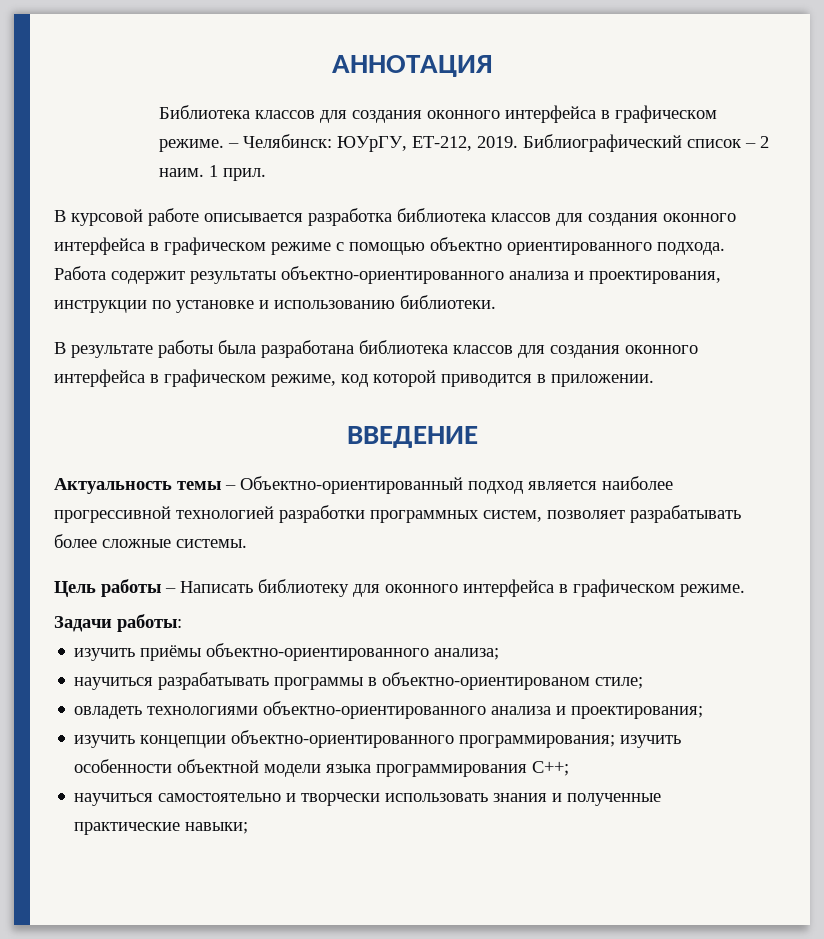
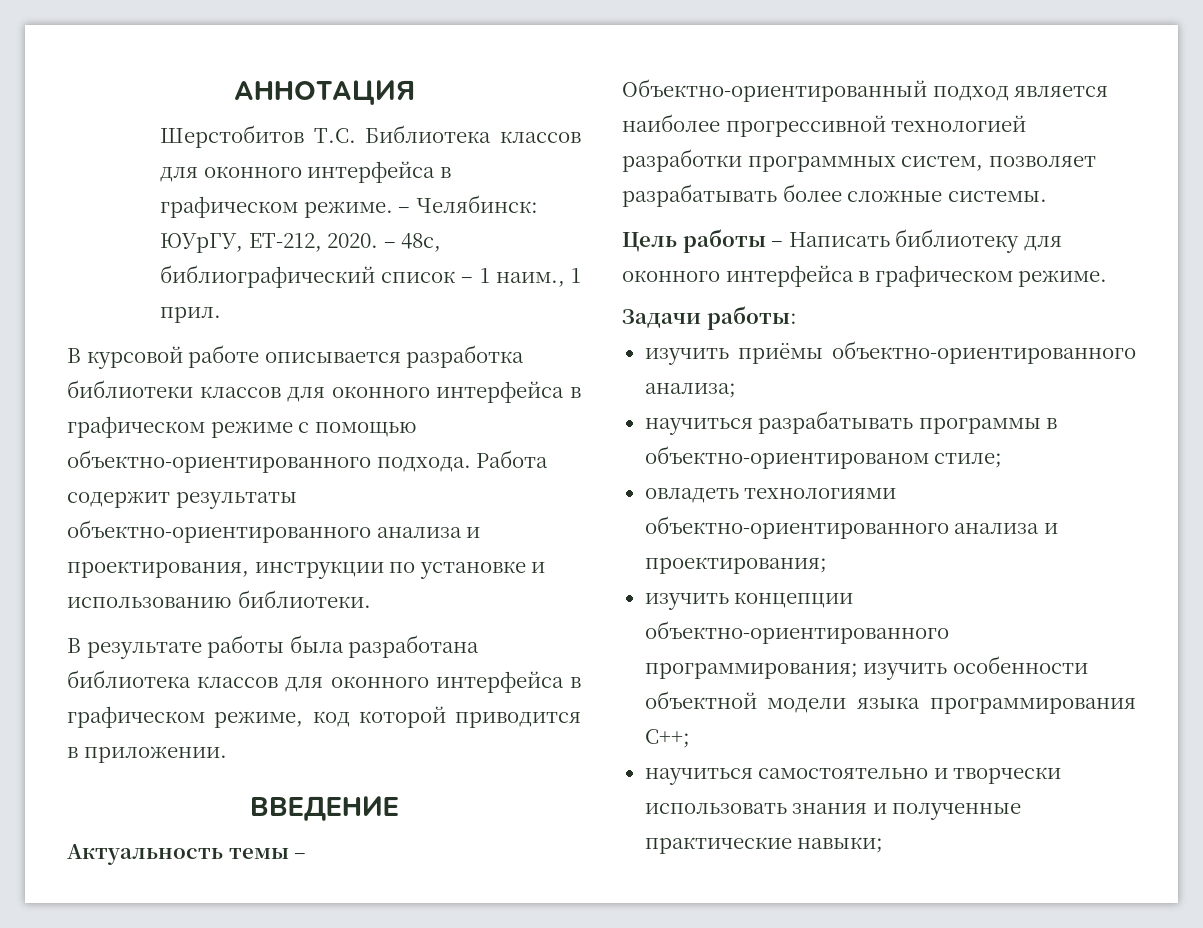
- Библиотека классов для создания оконного интерфейса в графическом режиме.
+ Шерстобитов Т.С. Библиотека классов для оконного интерфейса в графическом режиме.
- – Челябинск: ЮУрГУ, ЕТ-212, 2019. Библиографический список – 2 наим. 1 прил.
+ – Челябинск: ЮУрГУ, ЕТ-212, 2020. – 48с, библиографический список – 1 наим., 1 прил.
- В курсовой работе описывается разработка библиотека классов для создания оконного интерфейса в графическом режиме с помощью объектно ориентированного подхода.
+ В курсовой работе описывается разработка библиотеки классов для оконного интерфейса в графическом режиме с помощью объектно-ориентированного подхода.
- В результате работы была разработана библиотека классов для создания оконного интерфейса в графическом режиме, код которой приводится в приложении.
+ В результате работы была разработана библиотека классов для оконного интерфейса в графическом режиме, код которой приводится в приложении.

